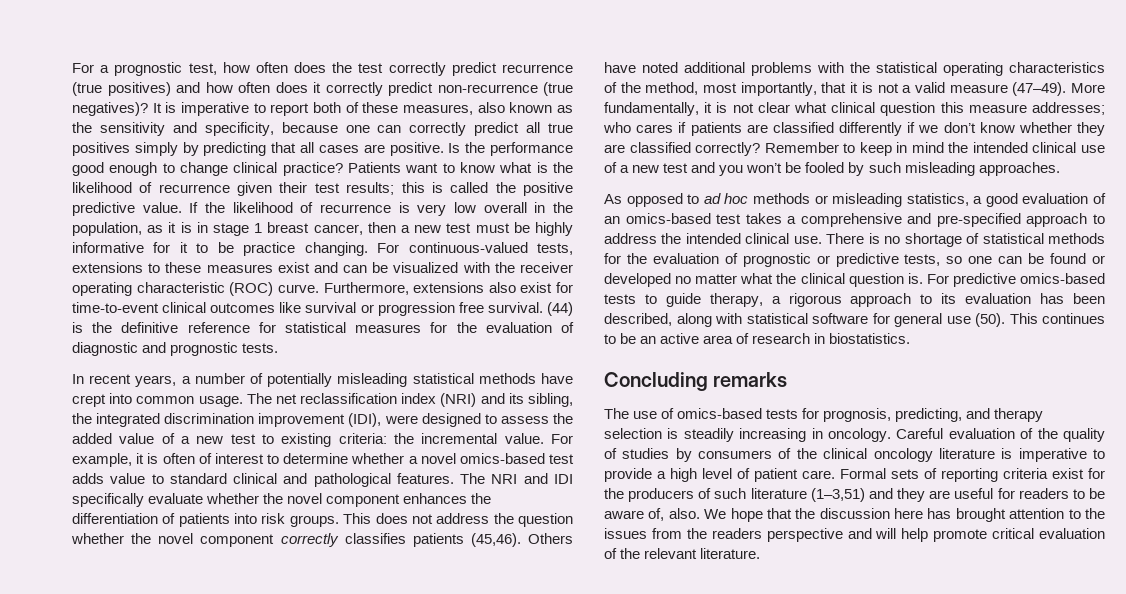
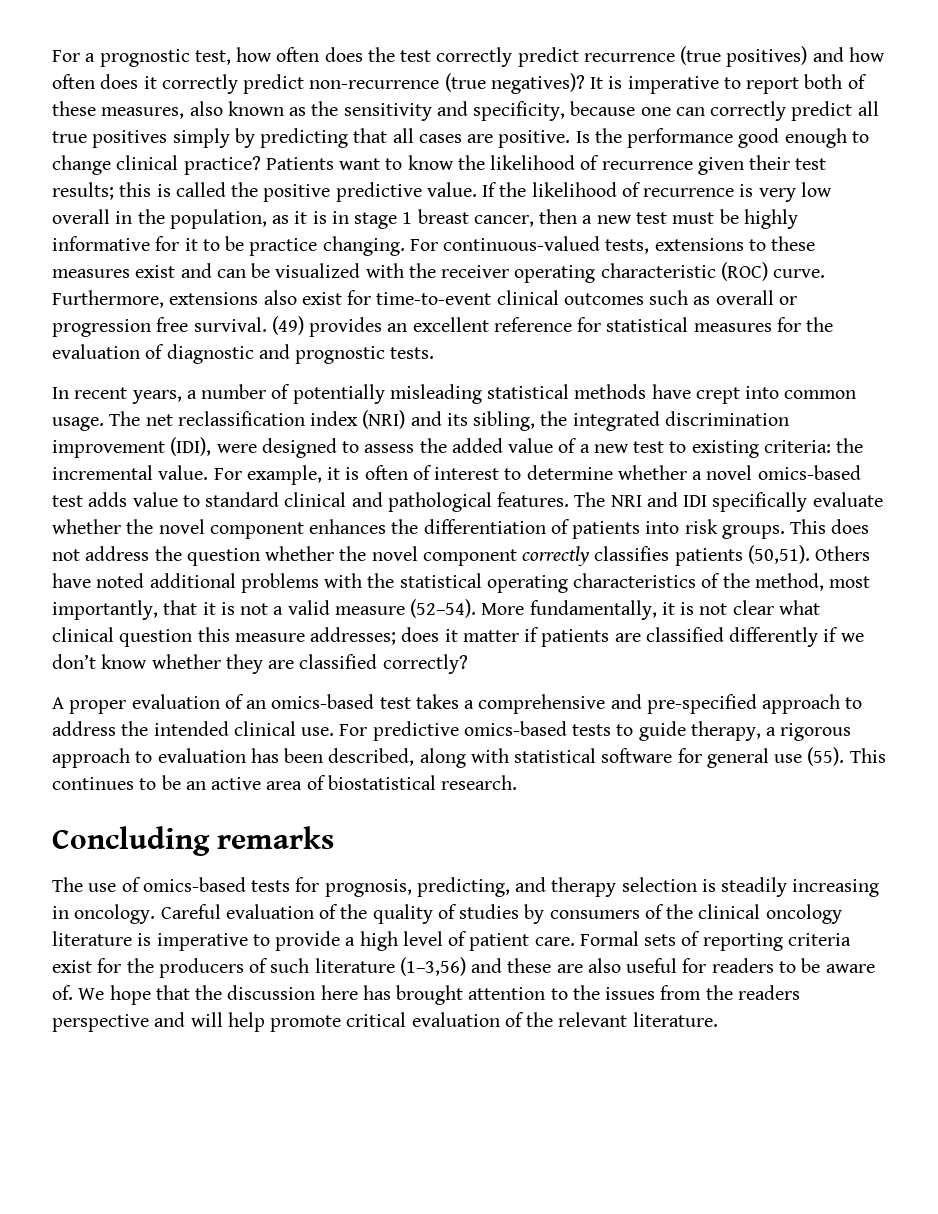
- Patients want to know what is the likelihood of recurrence given their test results; this is called the positive predictive value.
+ Patients want to know the likelihood of recurrence given their test results; this is called the positive predictive value.
- Furthermore, extensions also exist for time-to-event clinical outcomes like survival or progression free survival.
+ Furthermore, extensions also exist for time-to-event clinical outcomes such as overall or progression free survival.
- (44) is the definitive reference for statistical measures for the evaluation of diagnostic and prognostic tests.
+ (49) provides an excellent reference for statistical measures for the evaluation of diagnostic and prognostic tests.
- This does not address the question whether the novel component correctly classifies patients (45,46).
+ This does not address the question whether the novel component correctly classifies patients (50,51).
- Others have noted additional problems with the statistical operating characteristics of the method, most importantly, that it is not a valid measure (47–49).
+ Others have noted additional problems with the statistical operating characteristics of the method, most importantly, that it is not a valid measure (52–54).
- More fundamentally, it is not clear what clinical question this measure addresses; who cares if patients are classified differently if we don’t know whether they are classified correctly? Remember to keep in mind the intended clinical use of a new test and you won’t be fooled by such misleading approaches.
- As opposed to ad hoc methods or misleading statistics, a good evaluation of an omics-based test takes a comprehensive and pre-specified approach to address the intended clinical use.
+ More fundamentally, it is not clear what clinical question this measure addresses; does it matter if patients are classified differently if we don’t know whether they are classified correctly?
+ A proper evaluation of an omics-based test takes a comprehensive and pre-specified approach to address the intended clinical use.
- There is no shortage of statistical methods for the evaluation of prognostic or predictive tests, so one can be found or developed no matter what the clinical question is.
- For predictive omics-based tests to guide therapy, a rigorous approach to its evaluation has been described, along with statistical software for general use (50).
+ For predictive omics-based tests to guide therapy, a rigorous approach to evaluation has been described, along with statistical software for general use (55).
- This continues to be an active area of research in biostatistics.
+ This continues to be an active area of biostatistical research.
- Formal sets of reporting criteria exist for the producers of such literature (1–3,51) and they are useful for readers to be aware of, also.
+ Formal sets of reporting criteria exist for the producers of such literature (1–3,56) and these are also useful for readers to be aware of.

